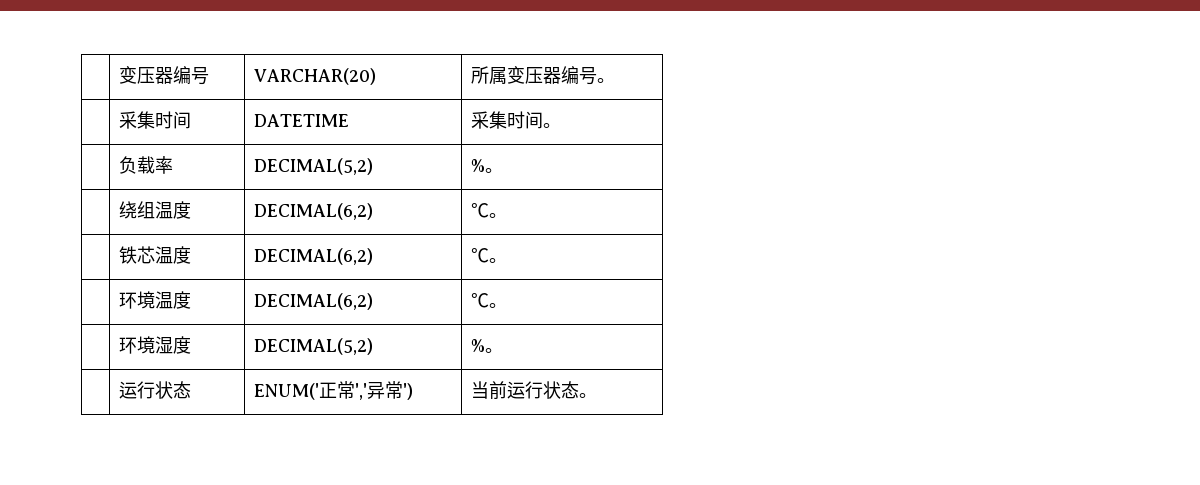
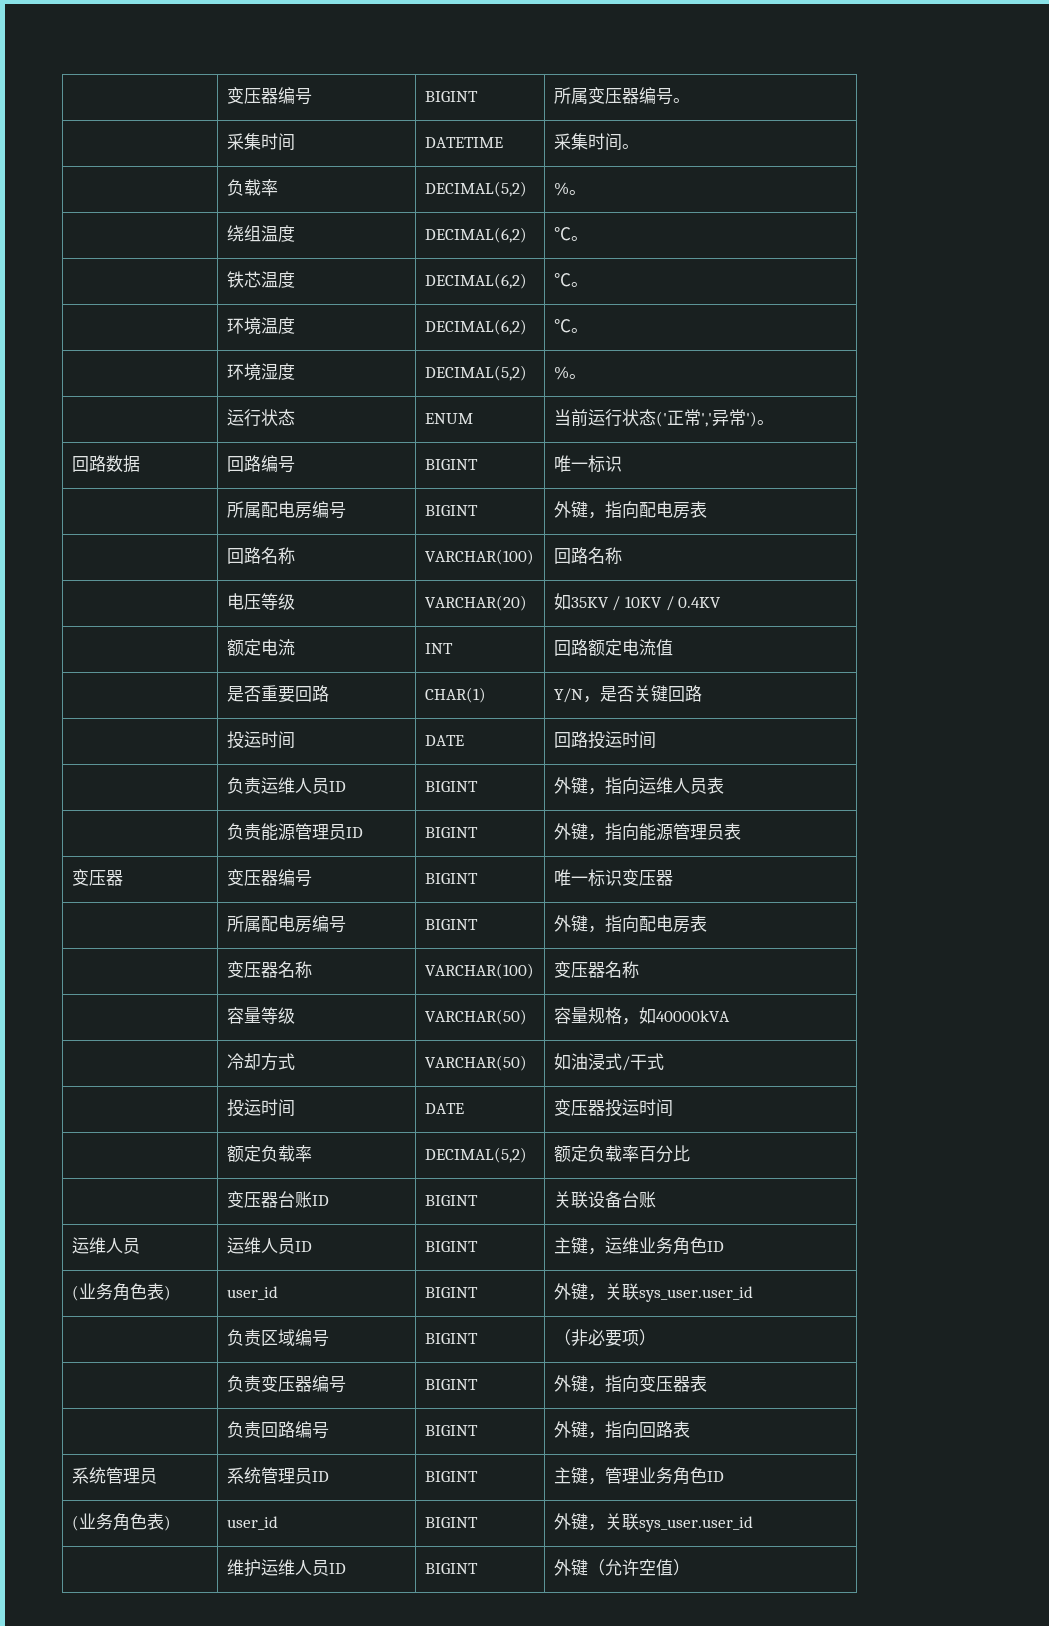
- | 变压器编号 | VARCHAR(20) | 所属变压器编号。
+ | 变压器编号 | BIGINT | 所属变压器编号。
- | 运行状态 | ENUM('正常','异常') | 当前运行状态。
+ | 运行状态 | ENUM | 当前运行状态('正常','异常')。
+ 回路数据 | 回路编号 | BIGINT | 唯一标识
+ | 所属配电房编号 | BIGINT | 外键，指向配电房表
+ | 回路名称 | VARCHAR(100) | 回路名称
+ | 电压等级 | VARCHAR(20) | 如35KV / 10KV / 0.4KV
+ | 额定电流 | INT | 回路额定电流值
+ | 是否重要回路 | CHAR(1) | Y/N，是否关键回路
+ | 投运时间 | DATE | 回路投运时间
+ | 负责运维人员ID | BIGINT | 外键，指向运维人员表
+ | 负责能源管理员ID | BIGINT | 外键，指向能源管理员表
+ 变压器 | 变压器编号 | BIGINT | 唯一标识变压器
+ | 所属配电房编号 | BIGINT | 外键，指向配电房表
+ | 变压器名称 | VARCHAR(100) | 变压器名称
+ | 容量等级 | VARCHAR(50) | 容量规格，如40000kVA
+ | 冷却方式 | VARCHAR(50) | 如油浸式/干式
+ | 投运时间 | DATE | 变压器投运时间
+ | 额定负载率 | DECIMAL(5,2) | 额定负载率百分比
+ | 变压器台账ID | BIGINT | 关联设备台账
+ 运维人员 | 运维人员ID | BIGINT | 主键，运维业务角色ID
+ (业务角色表) | user_id | BIGINT | 外键，关联sys_user.user_id
+ | 负责区域编号 | BIGINT | （非必要项）
+ | 负责变压器编号 | BIGINT | 外键，指向变压器表
+ | 负责回路编号 | BIGINT | 外键，指向回路表
+ 系统管理员 | 系统管理员ID | BIGINT | 主键，管理业务角色ID
+ (业务角色表) | user_id | BIGINT | 外键，关联sys_user.user_id
+ | 维护运维人员ID | BIGINT | 外键（允许空值）

